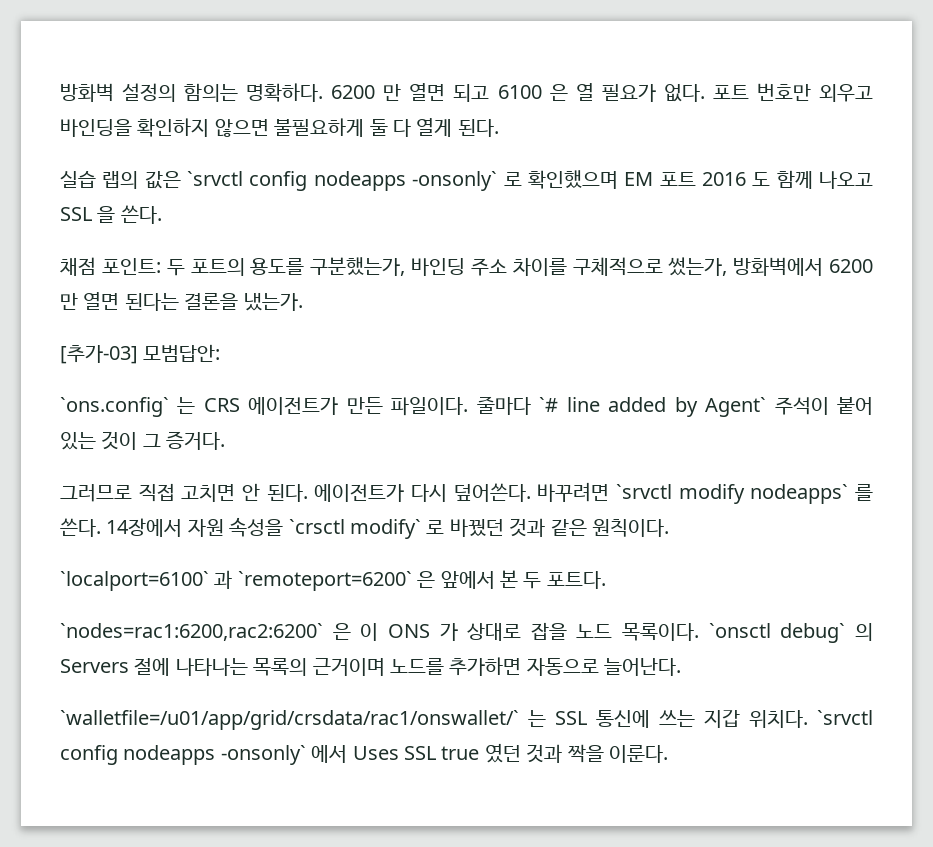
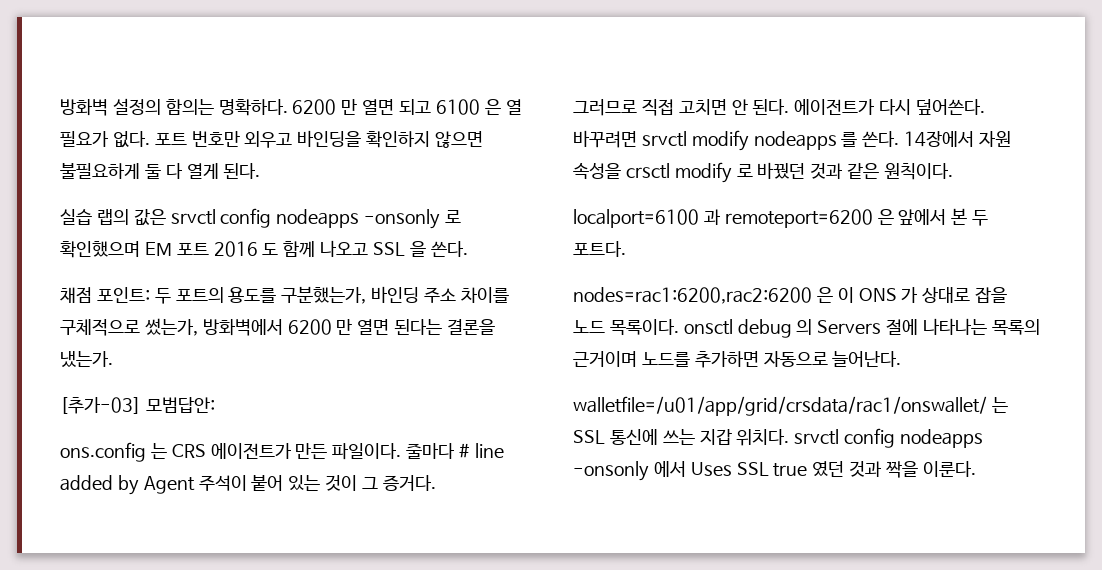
- 실습 랩의 값은 `srvctl config nodeapps -onsonly` 로 확인했으며 EM 포트 2016 도 함께 나오고 SSL 을 쓴다.
+ 실습 랩의 값은 srvctl config nodeapps -onsonly 로 확인했으며 EM 포트 2016 도 함께 나오고 SSL 을 쓴다.
- `ons.config` 는 CRS 에이전트가 만든 파일이다.
+ ons.config 는 CRS 에이전트가 만든 파일이다.
- 줄마다 `# line added by Agent` 주석이 붙어 있는 것이 그 증거다.
+ 줄마다 # line added by Agent 주석이 붙어 있는 것이 그 증거다.
- 바꾸려면 `srvctl modify nodeapps` 를 쓴다.
+ 바꾸려면 srvctl modify nodeapps 를 쓴다.
- 14장에서 자원 속성을 `crsctl modify` 로 바꿨던 것과 같은 원칙이다.
+ 14장에서 자원 속성을 crsctl modify 로 바꿨던 것과 같은 원칙이다.
- `localport=6100` 과 `remoteport=6200` 은 앞에서 본 두 포트다.
+ localport=6100 과 remoteport=6200 은 앞에서 본 두 포트다.
- `nodes=rac1:6200,rac2:6200` 은 이 ONS 가 상대로 잡을 노드 목록이다. `onsctl debug` 의 Servers 절에 나타나는 목록의 근거이며 노드를 추가하면 자동으로 늘어난다.
+ nodes=rac1:6200,rac2:6200 은 이 ONS 가 상대로 잡을 노드 목록이다. onsctl debug 의 Servers 절에 나타나는 목록의 근거이며 노드를 추가하면 자동으로 늘어난다.
- `walletfile=/u01/app/grid/crsdata/rac1/onswallet/` 는 SSL 통신에 쓰는 지갑 위치다. `srvctl config nodeapps -onsonly` 에서 Uses SSL true 였던 것과 짝을 이룬다.
+ walletfile=/u01/app/grid/crsdata/rac1/onswallet/ 는 SSL 통신에 쓰는 지갑 위치다. srvctl config nodeapps -onsonly 에서 Uses SSL true 였던 것과 짝을 이룬다.

